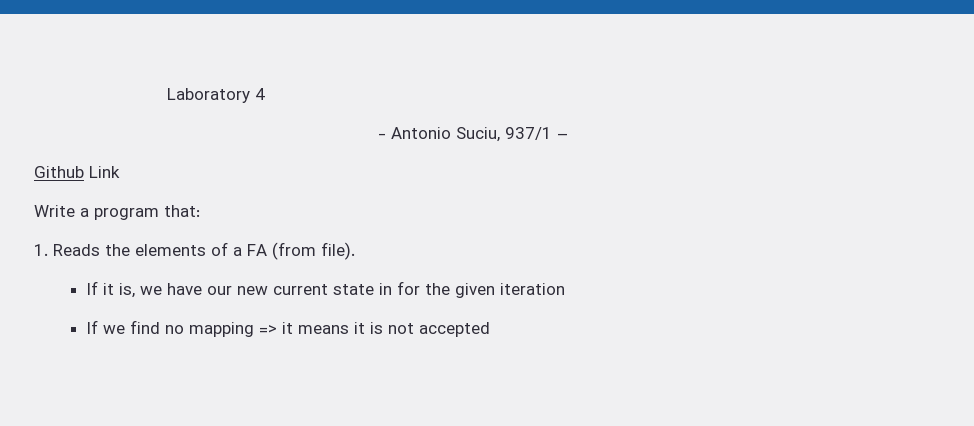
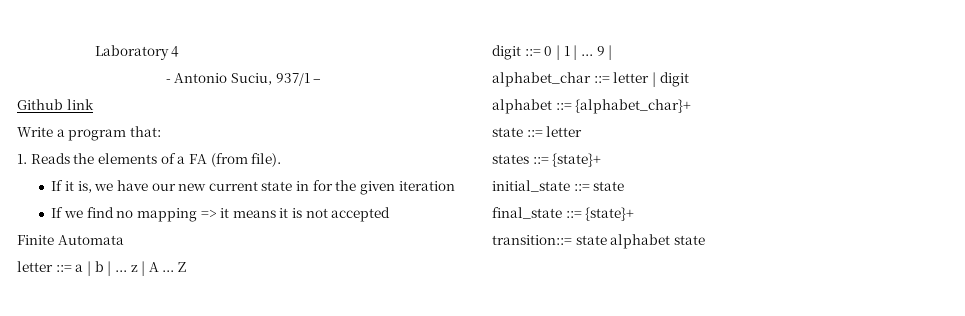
- Github Link
+ Github link
+ Finite Automata
+ letter ::= a | b | ... z | A ... Z
+ digit ::= 0 | 1 | ... 9 |
+ alphabet_char ::= letter | digit
+ alphabet ::= {alphabet_char}+
+ state ::= letter
+ states ::= {state}+
+ initial_state ::= state
+ final_state ::= {state}+
+ transition::= state alphabet state

